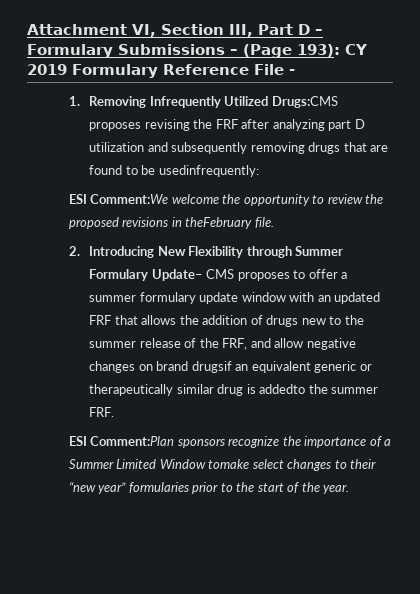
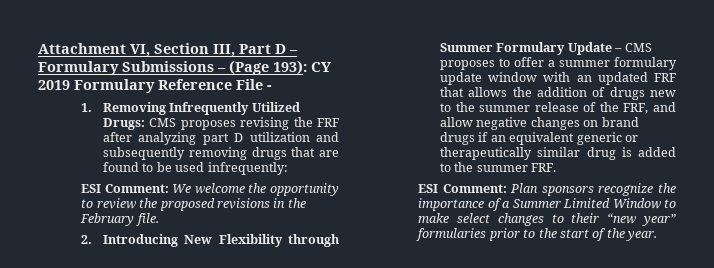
- 1. Removing Infrequently Utilized Drugs:CMS proposes revising the FRF after analyzing part D utilization and subsequently removing drugs that are found to be usedinfrequently:
- ESI Comment:We welcome the opportunity to review the proposed revisions in theFebruary file.
+ 1. Removing Infrequently Utilized Drugs: CMS proposes revising the FRF after analyzing part D utilization and subsequently removing drugs that are found to be used infrequently:
+ ESI Comment: We welcome the opportunity to review the proposed revisions in the February file.
- 2. Introducing New Flexibility through Summer Formulary Update– CMS proposes to offer a summer formulary update window with an updated FRF that allows the addition of drugs new to the summer release of the FRF, and allow negative changes on brand drugsif an equivalent generic or therapeutically similar drug is addedto the summer FRF.
+ 2. Introducing New Flexibility through Summer Formulary Update – CMS proposes to offer a summer formulary update window with an updated FRF that allows the addition of drugs new to the summer release of the FRF, and allow negative changes on brand drugs if an equivalent generic or therapeutically similar drug is added to the summer FRF.
- ESI Comment:Plan sponsors recognize the importance of a Summer Limited Window tomake select changes to their “new year” formularies prior to the start of the year.
+ ESI Comment: Plan sponsors recognize the importance of a Summer Limited Window to make select changes to their “new year” formularies prior to the start of the year.

